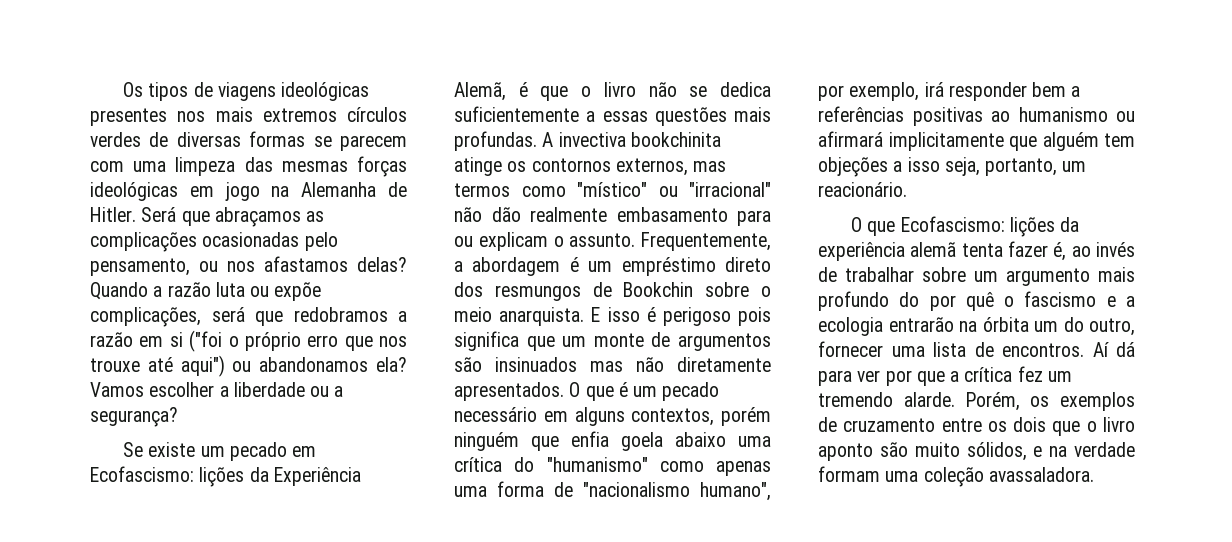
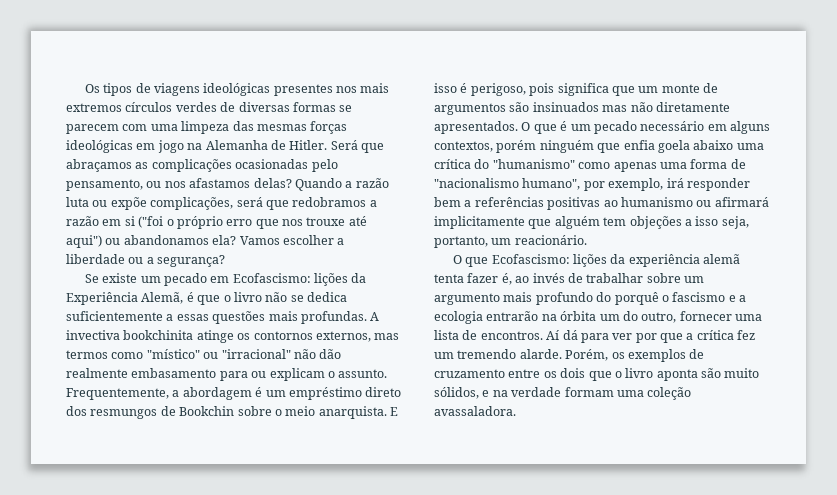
- E isso é perigoso pois significa que um monte de argumentos são insinuados mas não diretamente apresentados.
+ E isso é perigoso, pois significa que um monte de argumentos são insinuados mas não diretamente apresentados.
- O que Ecofascismo: lições da experiência alemã tenta fazer é, ao invés de trabalhar sobre um argumento mais profundo do por quê o fascismo e a ecologia entrarão na órbita um do outro, fornecer uma lista de encontros.
+ O que Ecofascismo: lições da experiência alemã tenta fazer é, ao invés de trabalhar sobre um argumento mais profundo do porquê o fascismo e a ecologia entrarão na órbita um do outro, fornecer uma lista de encontros.
- Porém, os exemplos de cruzamento entre os dois que o livro aponto são muito sólidos, e na verdade formam uma coleção avassaladora.
+ Porém, os exemplos de cruzamento entre os dois que o livro aponta são muito sólidos, e na verdade formam uma coleção avassaladora.

